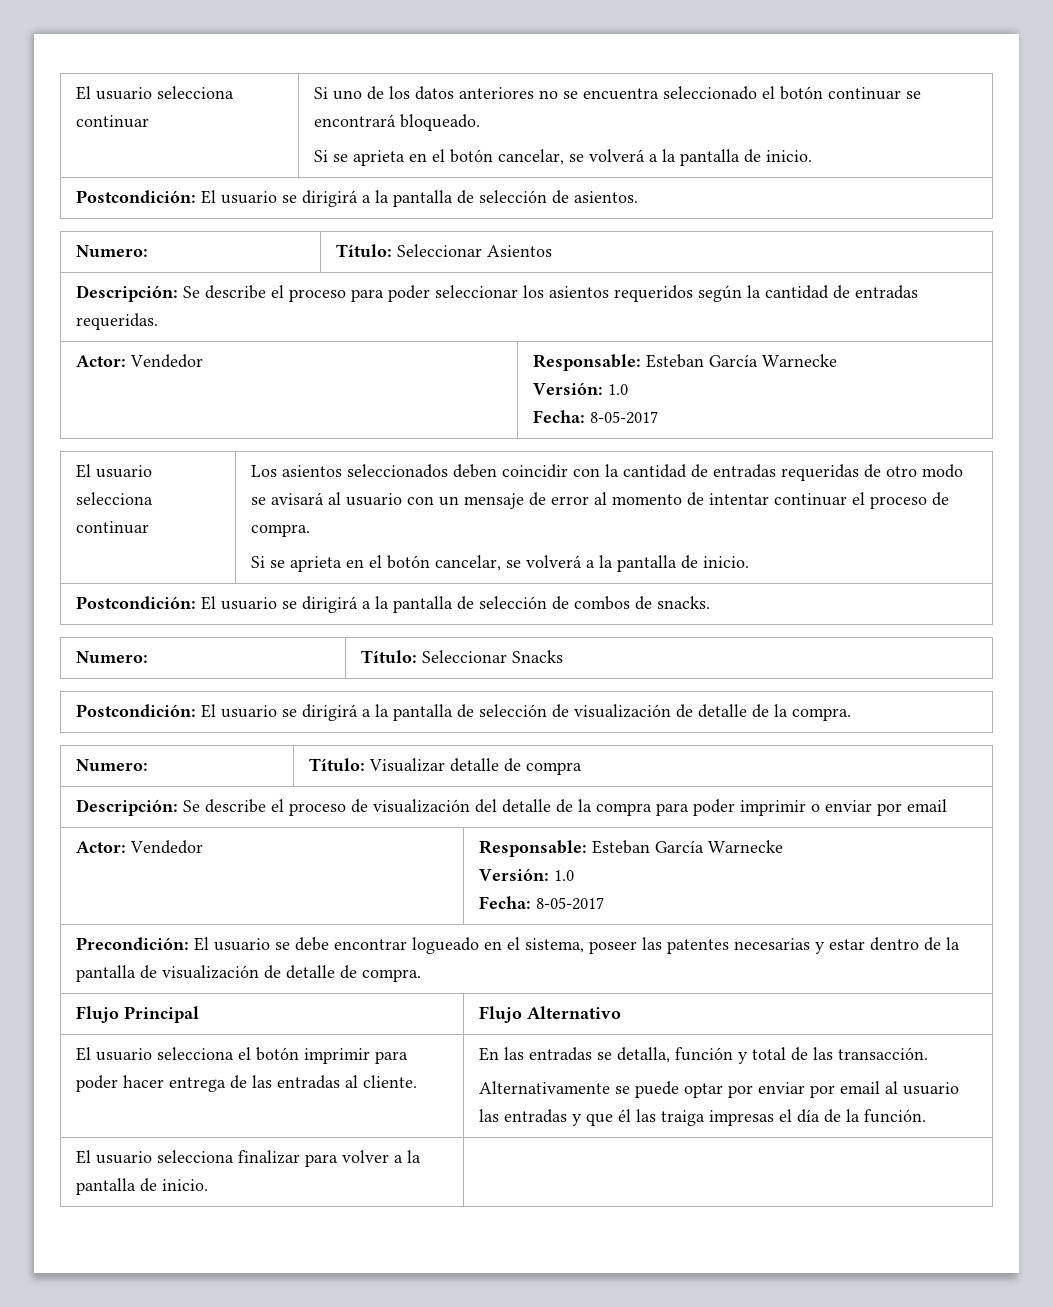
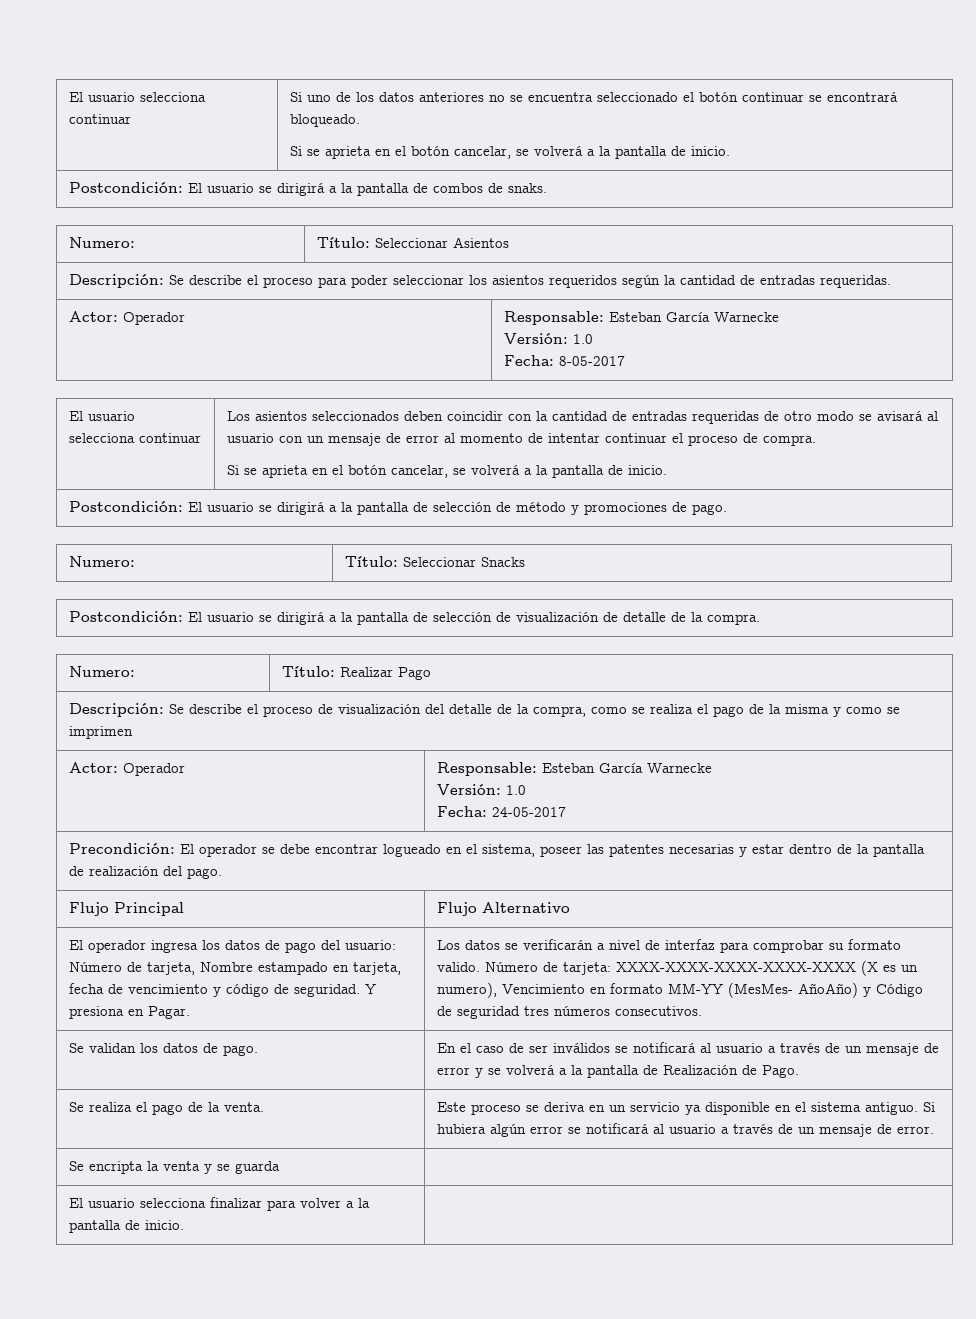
- Postcondición: El usuario se dirigirá a la pantalla de selección de asientos.
+ Postcondición: El usuario se dirigirá a la pantalla de combos de snaks.
  Descripción: Se describe el proceso para poder seleccionar los asientos requeridos según la cantidad de entradas requeridas.
- Actor: Vendedor | Responsable: Esteban García Warnecke
+ Actor: Operador | Responsable: Esteban García Warnecke
- Postcondición: El usuario se dirigirá a la pantalla de selección de combos de snacks.
+ Postcondición: El usuario se dirigirá a la pantalla de selección de método y promociones de pago.
- Numero: | Título: Visualizar detalle de compra
+ Numero: | Título: Realizar Pago
- Descripción: Se describe el proceso de visualización del detalle de la compra para poder imprimir o enviar por email
- Actor: Vendedor | Responsable: Esteban García Warnecke
+ Descripción: Se describe el proceso de visualización del detalle de la compra, como se realiza el pago de la misma y como se imprimen
+ Actor: Operador | Responsable: Esteban García Warnecke
  Versión: 1.0
- Fecha: 8-05-2017
+ Fecha: 24-05-2017
- Precondición: El usuario se debe encontrar logueado en el sistema, poseer las patentes necesarias y estar dentro de la pantalla de visualización de detalle de compra.
+ Precondición: El operador se debe encontrar logueado en el sistema, poseer las patentes necesarias y estar dentro de la pantalla de realización del pago.
- El usuario selecciona el botón imprimir para poder hacer entrega de las entradas al cliente. | En las entradas se detalla, función y total de las transacción.
- Alternativamente se puede optar por enviar por email al usuario las entradas y que él las traiga impresas el día de la función.
+ El operador ingresa los datos de pago del usuario: Número de tarjeta, Nombre estampado en tarjeta, fecha de vencimiento y código de seguridad. Y presiona en Pagar. | Los datos se verificarán a nivel de interfaz para comprobar su formato valido. Número de tarjeta: XXXX-XXXX-XXXX-XXXX-XXXX (X es un numero), Vencimiento en formato MM-YY (MesMes- AñoAño) y Código de seguridad tres números consecutivos.
+ Se validan los datos de pago. | En el caso de ser inválidos se notificará al usuario a través de un mensaje de error y se volverá a la pantalla de Realización de Pago.
+ Se realiza el pago de la venta. | Este proceso se deriva en un servicio ya disponible en el sistema antiguo. Si hubiera algún error se notificará al usuario a través de un mensaje de error.
+ Se encripta la venta y se guarda |

